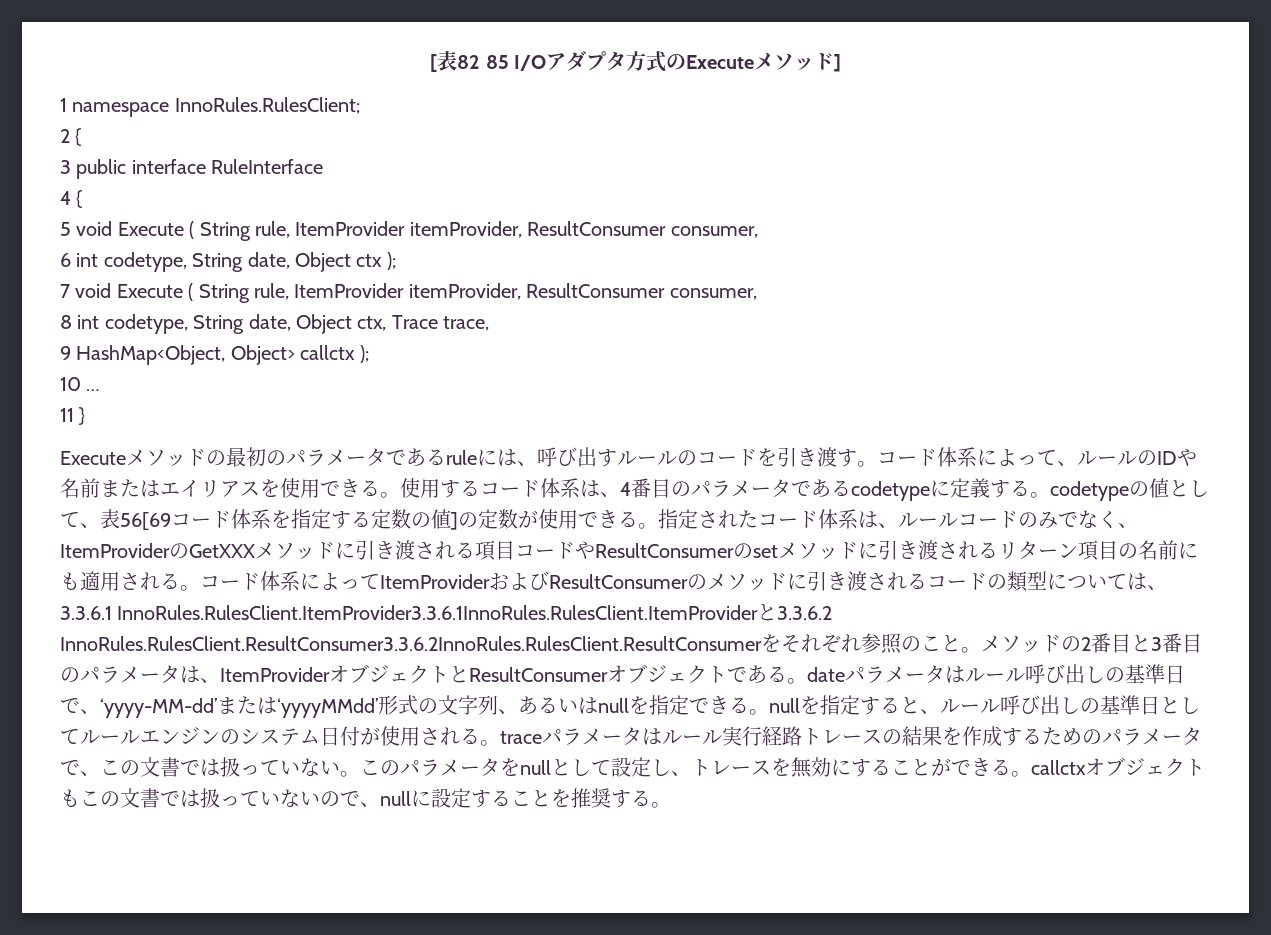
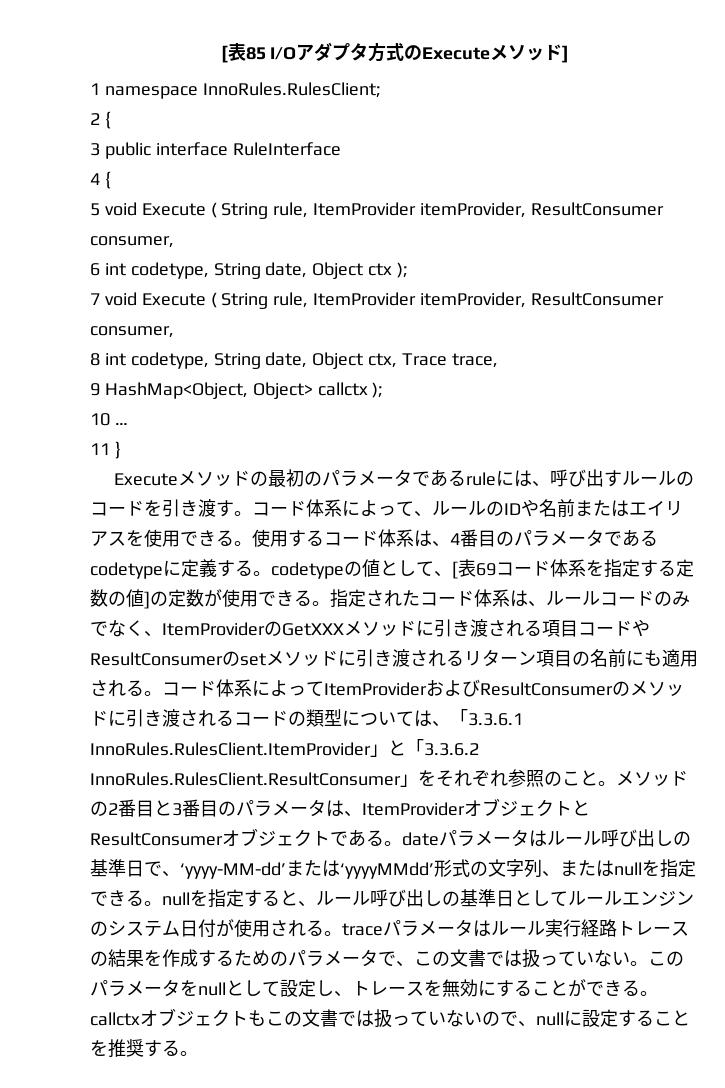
- [表82 85 I/Oアダプタ方式のExecuteメソッド]
+ [表85 I/Oアダプタ方式のExecuteメソッド]
- 使用するコード体系は、4番目のパラメータであるcodetypeに定義する。codetypeの値として、表56[69コード体系を指定する定数の値]の定数が使用できる。
+ 使用するコード体系は、4番目のパラメータであるcodetypeに定義する。codetypeの値として、[表69コード体系を指定する定数の値]の定数が使用できる。
- コード体系によってItemProviderおよびResultConsumerのメソッドに引き渡されるコードの類型については、3.3.6.1 InnoRules.RulesClient.ItemProvider3.3.6.1InnoRules.RulesClient.ItemProviderと3.3.6.2 InnoRules.RulesClient.ResultConsumer3.3.6.2InnoRules.RulesClient.ResultConsumerをそれぞれ参照のこと。
+ コード体系によってItemProviderおよびResultConsumerのメソッドに引き渡されるコードの類型については、「3.3.6.1 InnoRules.RulesClient.ItemProvider」と「3.3.6.2 InnoRules.RulesClient.ResultConsumer」をそれぞれ参照のこと。
- メソッドの2番目と3番目のパラメータは、ItemProviderオブジェクトとResultConsumerオブジェクトである。dateパラメータはルール呼び出しの基準日で、‘yyyy-MM-dd’または‘yyyyMMdd’形式の文字列、あるいはnullを指定できる。nullを指定すると、ルール呼び出しの基準日としてルールエンジンのシステム日付が使用される。traceパラメータはルール実行経路トレースの結果を作成するためのパラメータで、この文書では扱っていない。
+ メソッドの2番目と3番目のパラメータは、ItemProviderオブジェクトとResultConsumerオブジェクトである。dateパラメータはルール呼び出しの基準日で、‘yyyy-MM-dd’または‘yyyyMMdd’形式の文字列、またはnullを指定できる。nullを指定すると、ルール呼び出しの基準日としてルールエンジンのシステム日付が使用される。traceパラメータはルール実行経路トレースの結果を作成するためのパラメータで、この文書では扱っていない。

